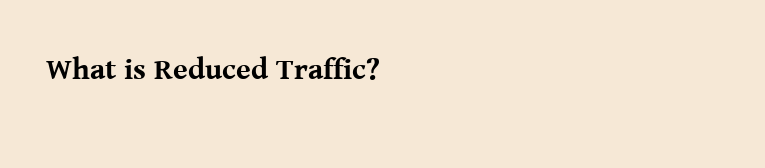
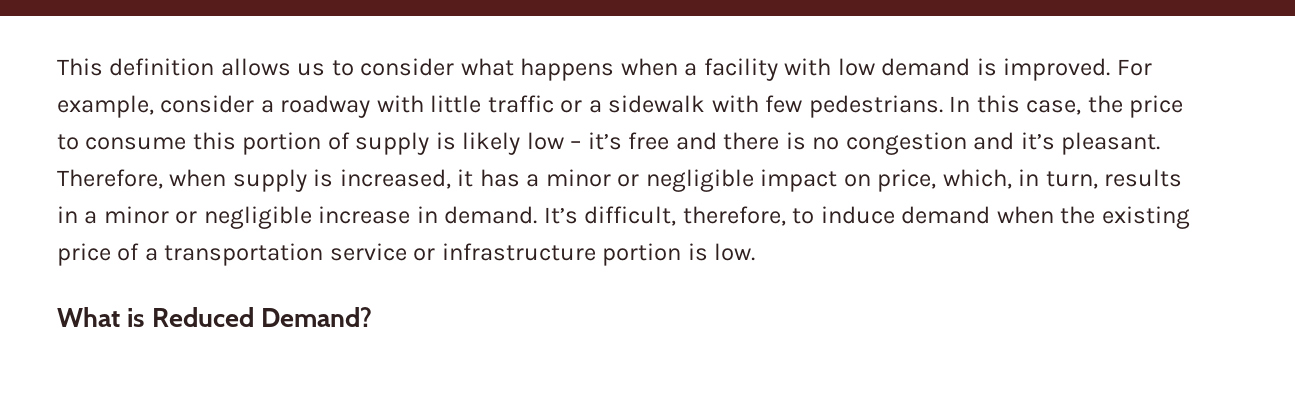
+ This definition allows us to consider what happens when a facility with low demand is improved. For example, consider a roadway with little traffic or a sidewalk with few pedestrians. In this case, the price to consume this portion of supply is likely low – it’s free and there is no congestion and it’s pleasant. Therefore, when supply is increased, it has a minor or negligible impact on price, which, in turn, results in a minor or negligible increase in demand. It’s difficult, therefore, to induce demand when the existing price of a transportation service or infrastructure portion is low.
- What is Reduced Traffic?
+ What is Reduced Demand?

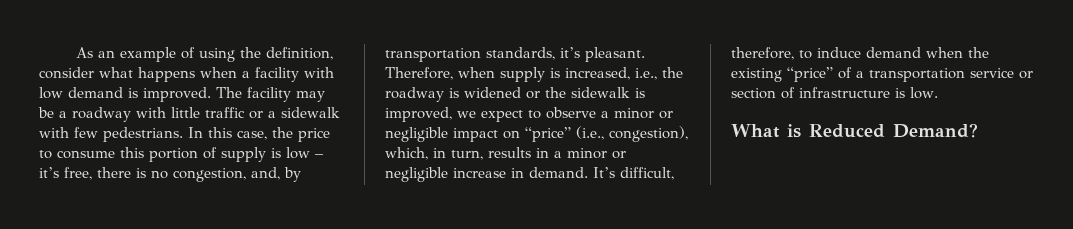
- This definition allows us to consider what happens when a facility with low demand is improved.
+ As an example of using the definition, consider what happens when a facility with low demand is improved.
- For example, consider a roadway with little traffic or a sidewalk with few pedestrians.
+ The facility may be a roadway with little traffic or a sidewalk with few pedestrians.
- In this case, the price to consume this portion of supply is likely low – it’s free and there is no congestion and it’s pleasant.
+ In this case, the price to consume this portion of supply is low – it’s free, there is no congestion, and, by transportation standards, it’s pleasant.
- Therefore, when supply is increased, it has a minor or negligible impact on price, which, in turn, results in a minor or negligible increase in demand.
+ Therefore, when supply is increased, i.e., the roadway is widened or the sidewalk is improved, we expect to observe a minor or negligible impact on “price” (i.e., congestion), which, in turn, results in a minor or negligible increase in demand.
- It’s difficult, therefore, to induce demand when the existing price of a transportation service or infrastructure portion is low.
+ It’s difficult, therefore, to induce demand when the existing “price” of a transportation service or section of infrastructure is low.

